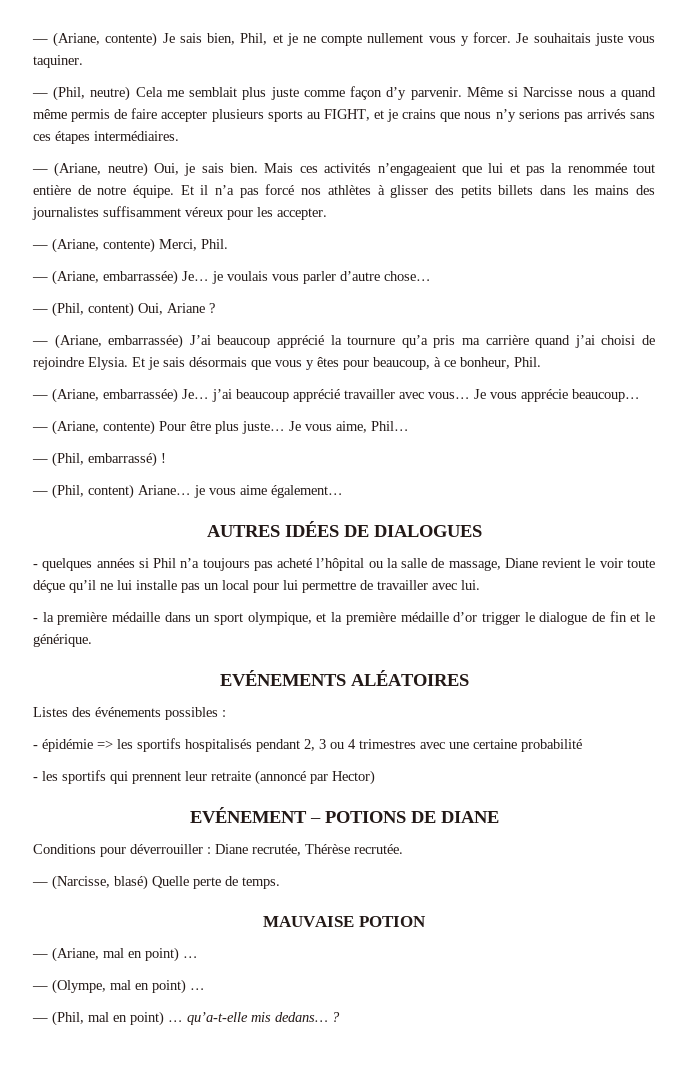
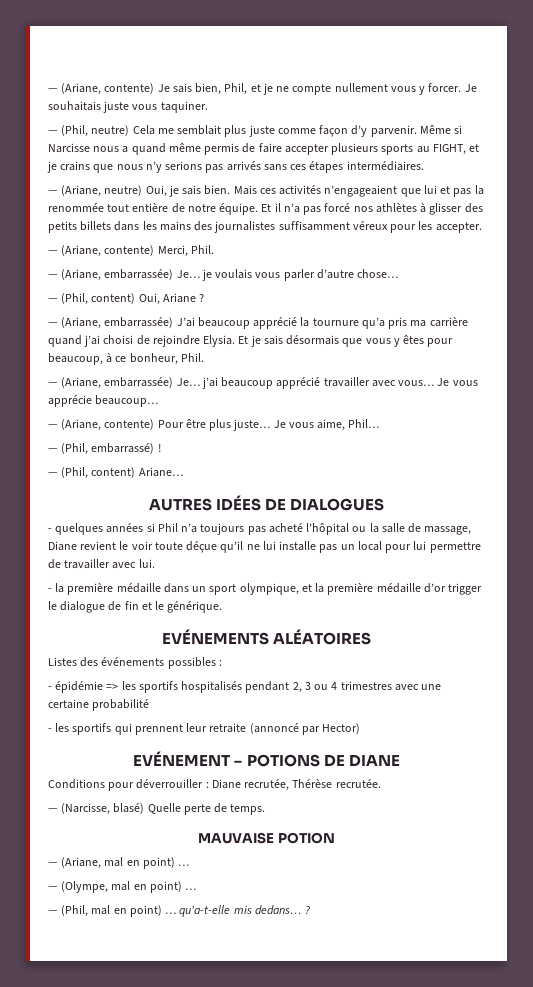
- — (Phil, content) Ariane… je vous aime également…
+ — (Phil, content) Ariane…

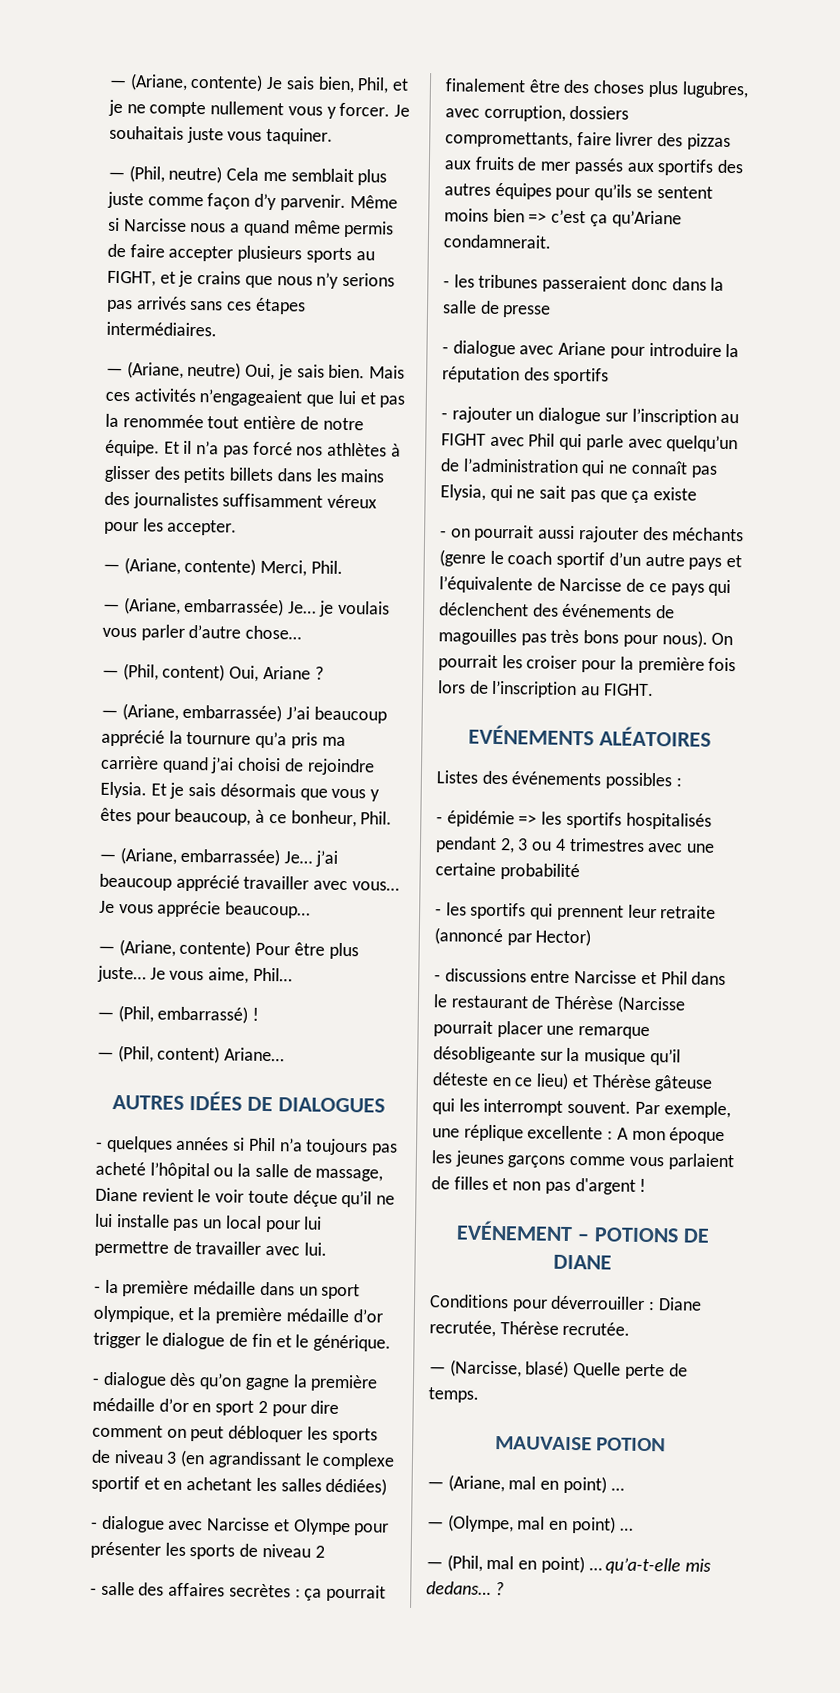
+ - dialogue dès qu’on gagne la première médaille d’or en sport 2 pour dire comment on peut débloquer les sports de niveau 3 (en agrandissant le complexe sportif et en achetant les salles dédiées)
+ - dialogue avec Narcisse et Olympe pour présenter les sports de niveau 2
+ - salle des affaires secrètes : ça pourrait finalement être des choses plus lugubres, avec corruption, dossiers compromettants, faire livrer des pizzas aux fruits de mer passés aux sportifs des autres équipes pour qu’ils se sentent moins bien => c’est ça qu’Ariane condamnerait.
+ - les tribunes passeraient donc dans la salle de presse
+ - dialogue avec Ariane pour introduire la réputation des sportifs
+ - rajouter un dialogue sur l’inscription au FIGHT avec Phil qui parle avec quelqu’un de l’administration qui ne connaît pas Elysia, qui ne sait pas que ça existe
+ - on pourrait aussi rajouter des méchants (genre le coach sportif d’un autre pays et l’équivalente de Narcisse de ce pays qui déclenchent des événements de magouilles pas très bons pour nous). On pourrait les croiser pour la première fois lors de l’inscription au FIGHT.
+ - discussions entre Narcisse et Phil dans le restaurant de Thérèse (Narcisse pourrait placer une remarque désobligeante sur la musique qu’il déteste en ce lieu) et Thérèse gâteuse qui les interrompt souvent. Par exemple, une réplique excellente : A mon époque les jeunes garçons comme vous parlaient de filles et non pas d'argent !

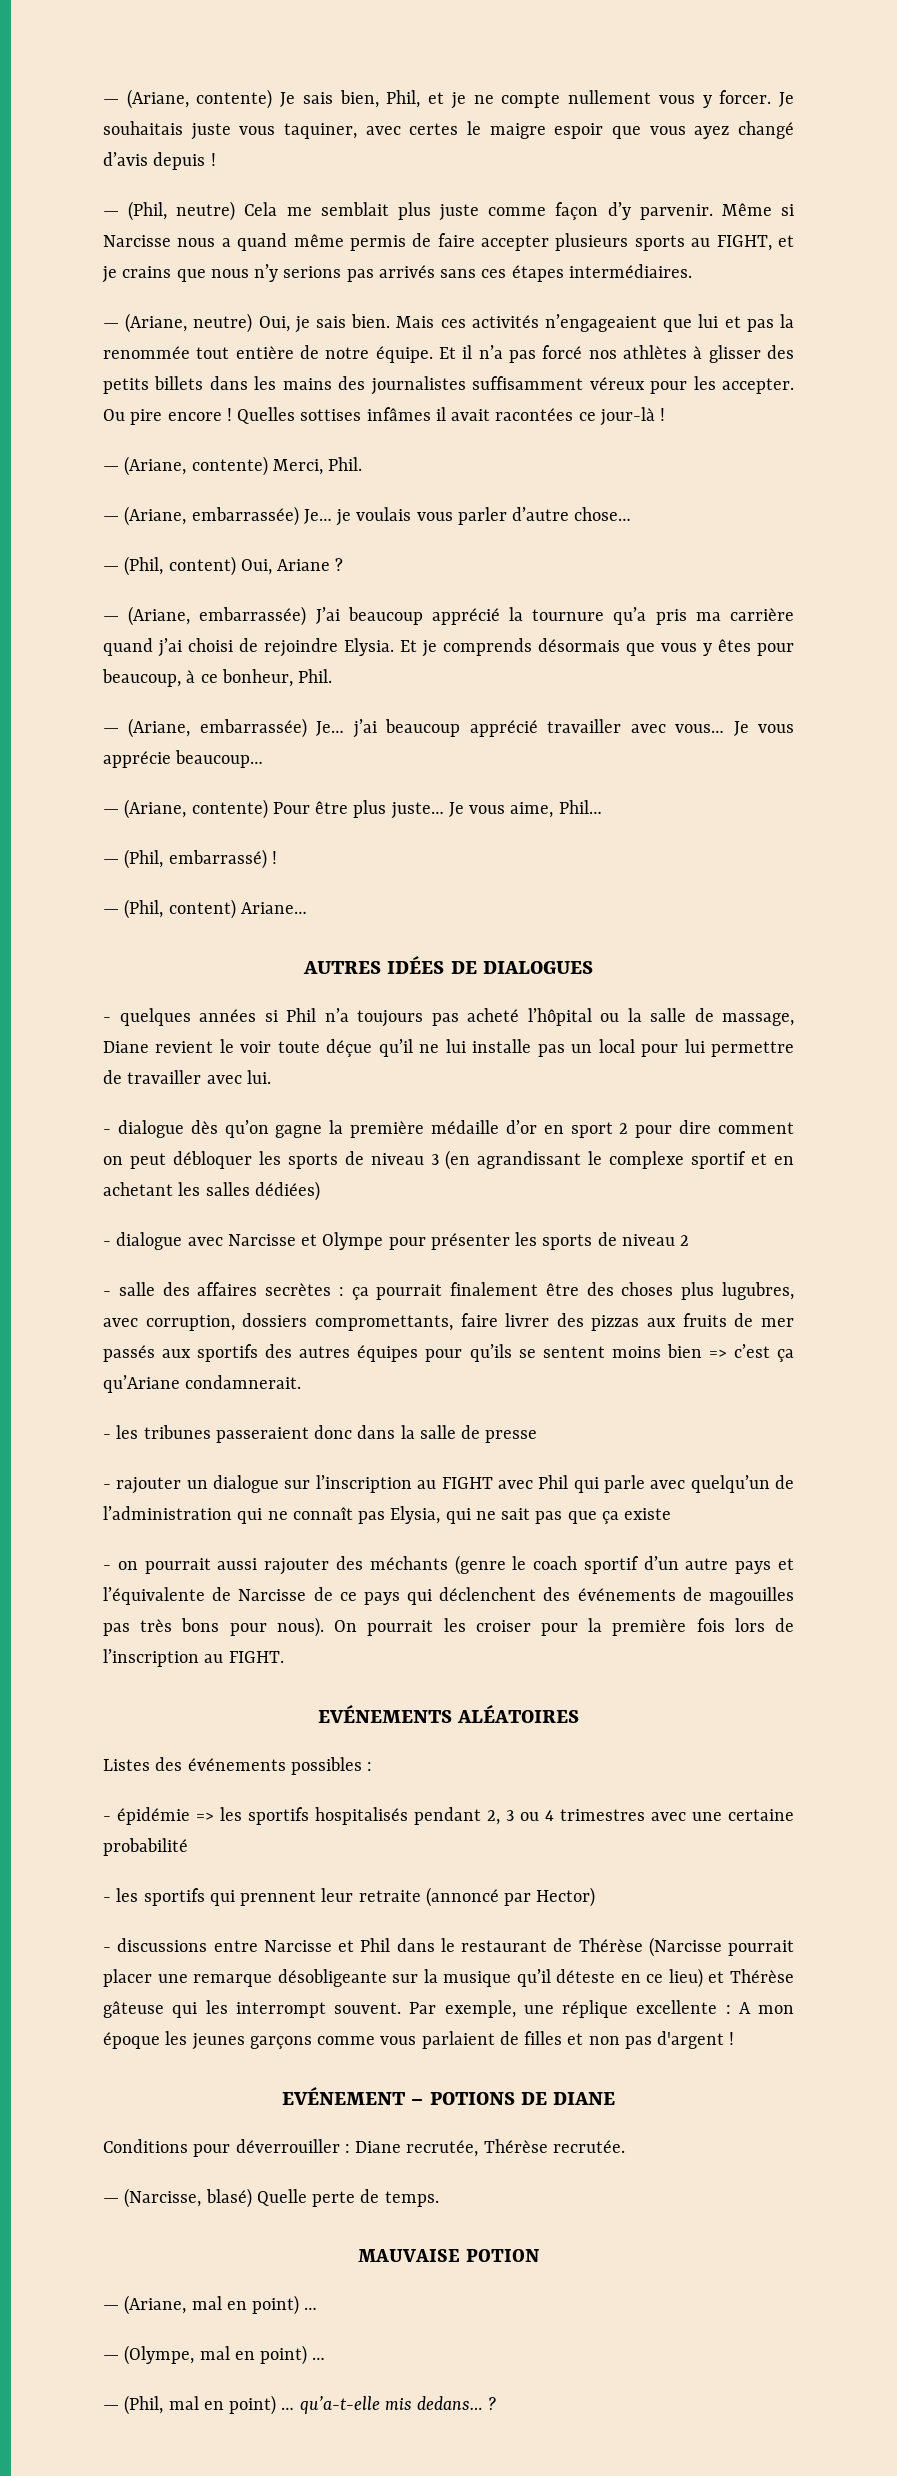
- Je souhaitais juste vous taquiner.
+ Je souhaitais juste vous taquiner, avec certes le maigre espoir que vous ayez changé d’avis depuis !
+ Ou pire encore ! Quelles sottises infâmes il avait racontées ce jour-là !
- Et je sais désormais que vous y êtes pour beaucoup, à ce bonheur, Phil.
+ Et je comprends désormais que vous y êtes pour beaucoup, à ce bonheur, Phil.
- - la première médaille dans un sport olympique, et la première médaille d’or trigger le dialogue de fin et le générique.
- - dialogue avec Ariane pour introduire la réputation des sportifs

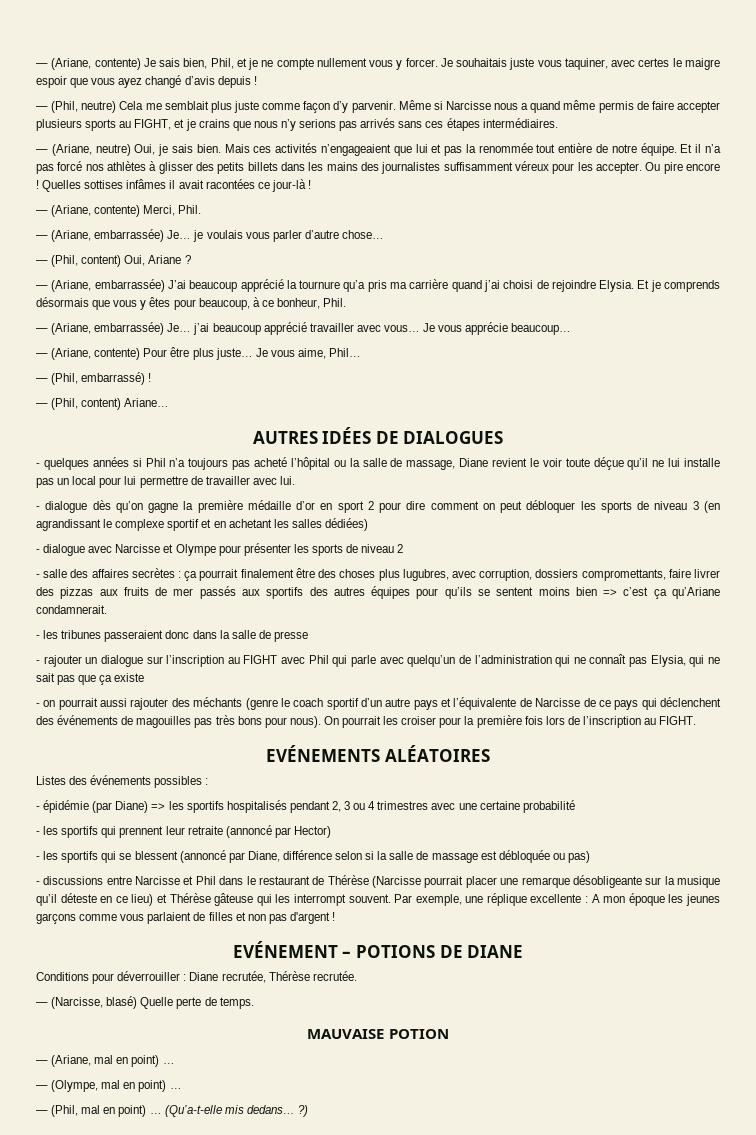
- - épidémie => les sportifs hospitalisés pendant 2, 3 ou 4 trimestres avec une certaine probabilité
+ - épidémie (par Diane) => les sportifs hospitalisés pendant 2, 3 ou 4 trimestres avec une certaine probabilité
+ - les sportifs qui se blessent (annoncé par Diane, différence selon si la salle de massage est débloquée ou pas)
- — (Phil, mal en point) … qu’a-t-elle mis dedans… ?
+ — (Phil, mal en point) … (Qu’a-t-elle mis dedans… ?)

